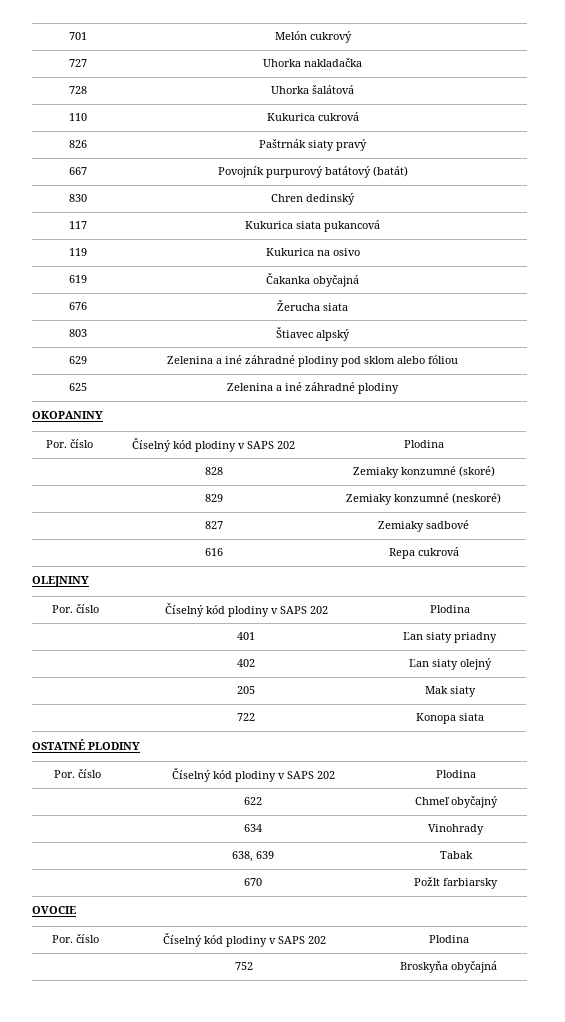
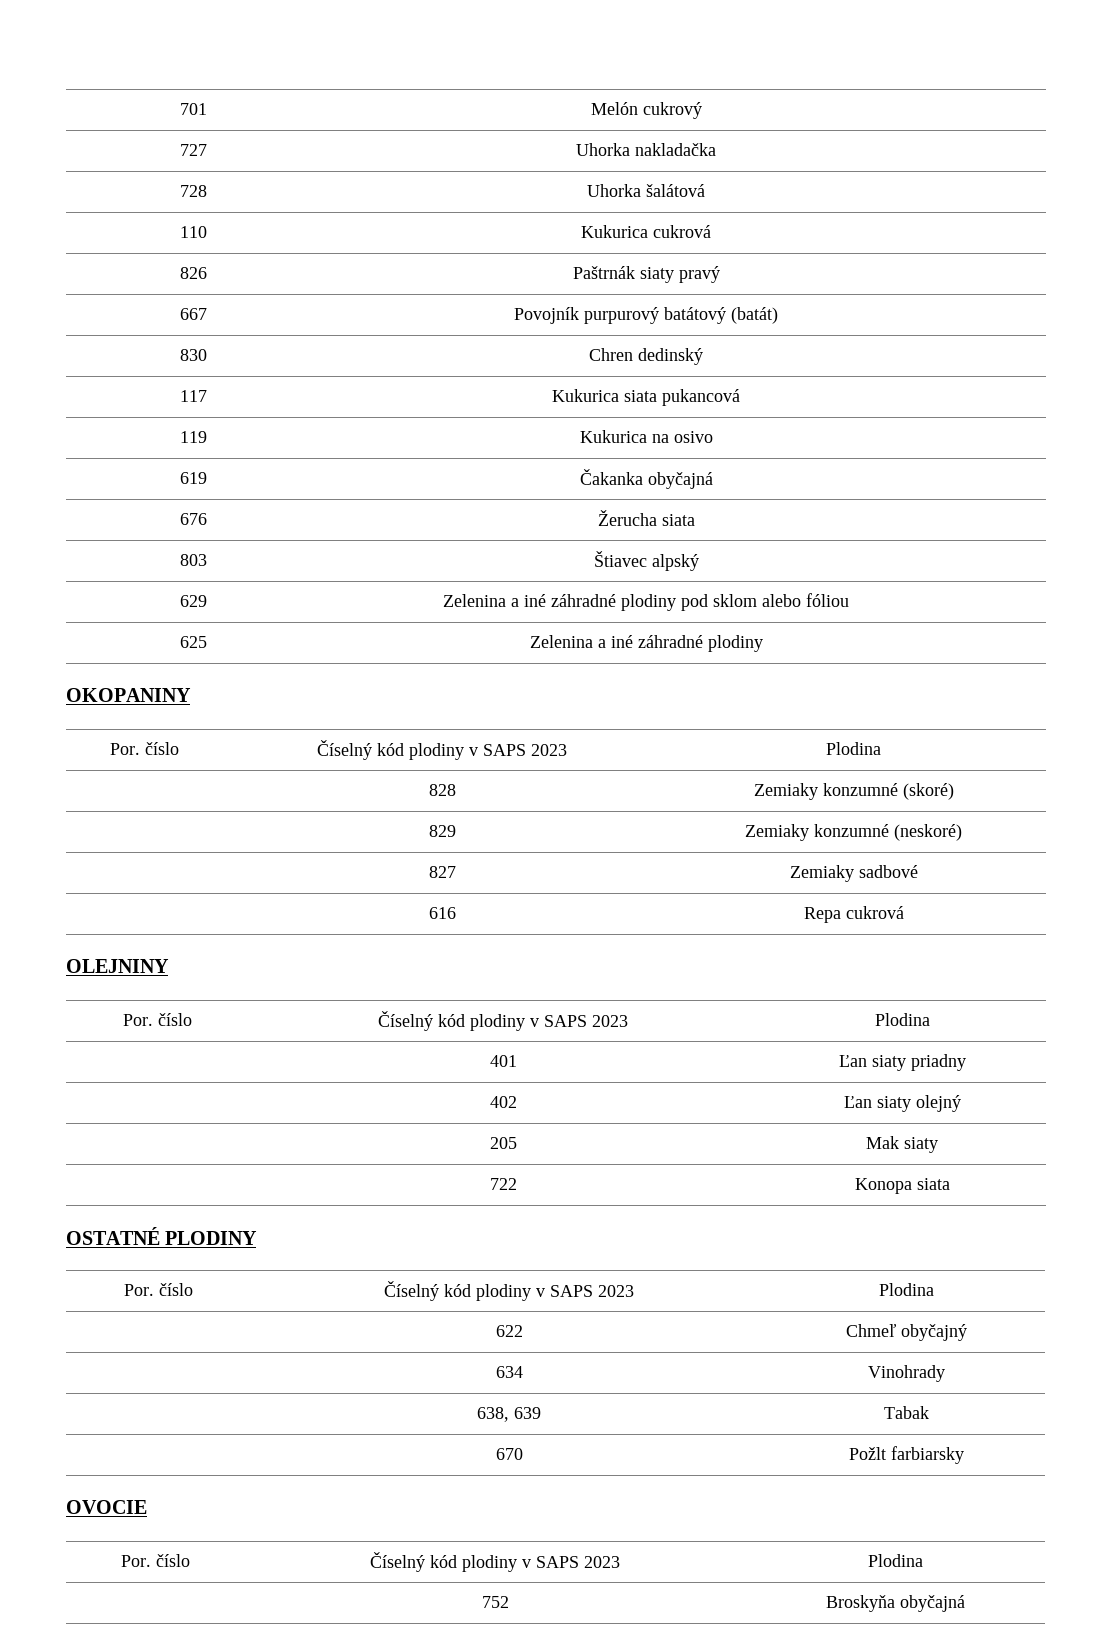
  OKOPANINY
- Por. číslo | Číselný kód plodiny v SAPS 202 | Plodina
+ Por. číslo | Číselný kód plodiny v SAPS 2023 | Plodina
  OLEJNINY
- Por. číslo | Číselný kód plodiny v SAPS 202 | Plodina
+ Por. číslo | Číselný kód plodiny v SAPS 2023 | Plodina
  OSTATNÉ PLODINY
- Por. číslo | Číselný kód plodiny v SAPS 202 | Plodina
+ Por. číslo | Číselný kód plodiny v SAPS 2023 | Plodina
  OVOCIE
- Por. číslo | Číselný kód plodiny v SAPS 202 | Plodina
+ Por. číslo | Číselný kód plodiny v SAPS 2023 | Plodina

